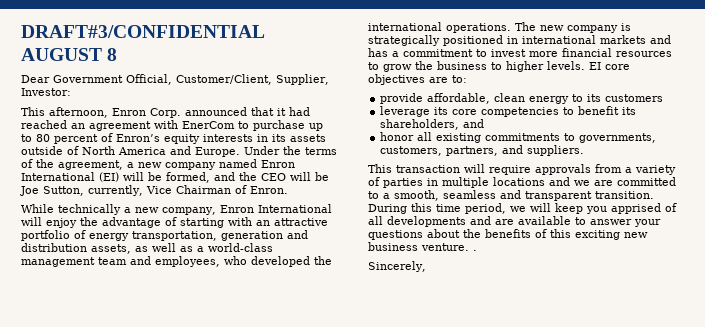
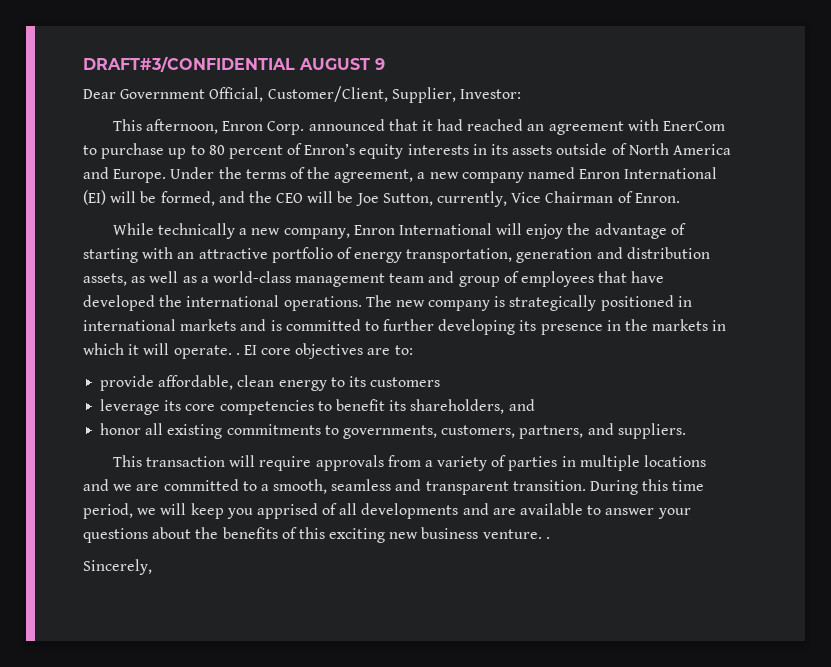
- DRAFT#3/CONFIDENTIAL AUGUST 8
+ DRAFT#3/CONFIDENTIAL AUGUST 9
- While technically a new company, Enron International will enjoy the advantage of starting with an attractive portfolio of energy transportation, generation and distribution assets, as well as a world-class management team and employees, who developed the international operations.
+ While technically a new company, Enron International will enjoy the advantage of starting with an attractive portfolio of energy transportation, generation and distribution assets, as well as a world-class management team and group of employees that have developed the international operations.
- The new company is strategically positioned in international markets and has a commitment to invest more financial resources to grow the business to higher levels.
+ The new company is strategically positioned in international markets and is committed to further developing its presence in the markets in which it will operate. .

